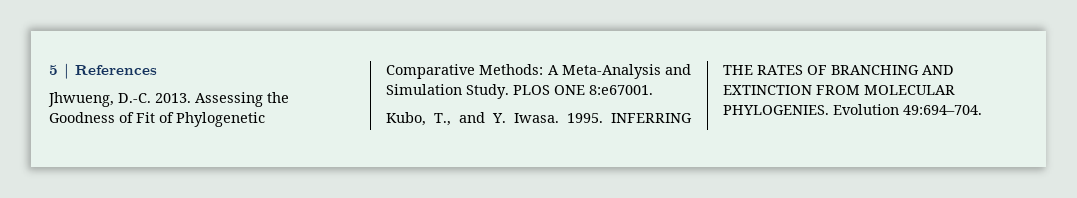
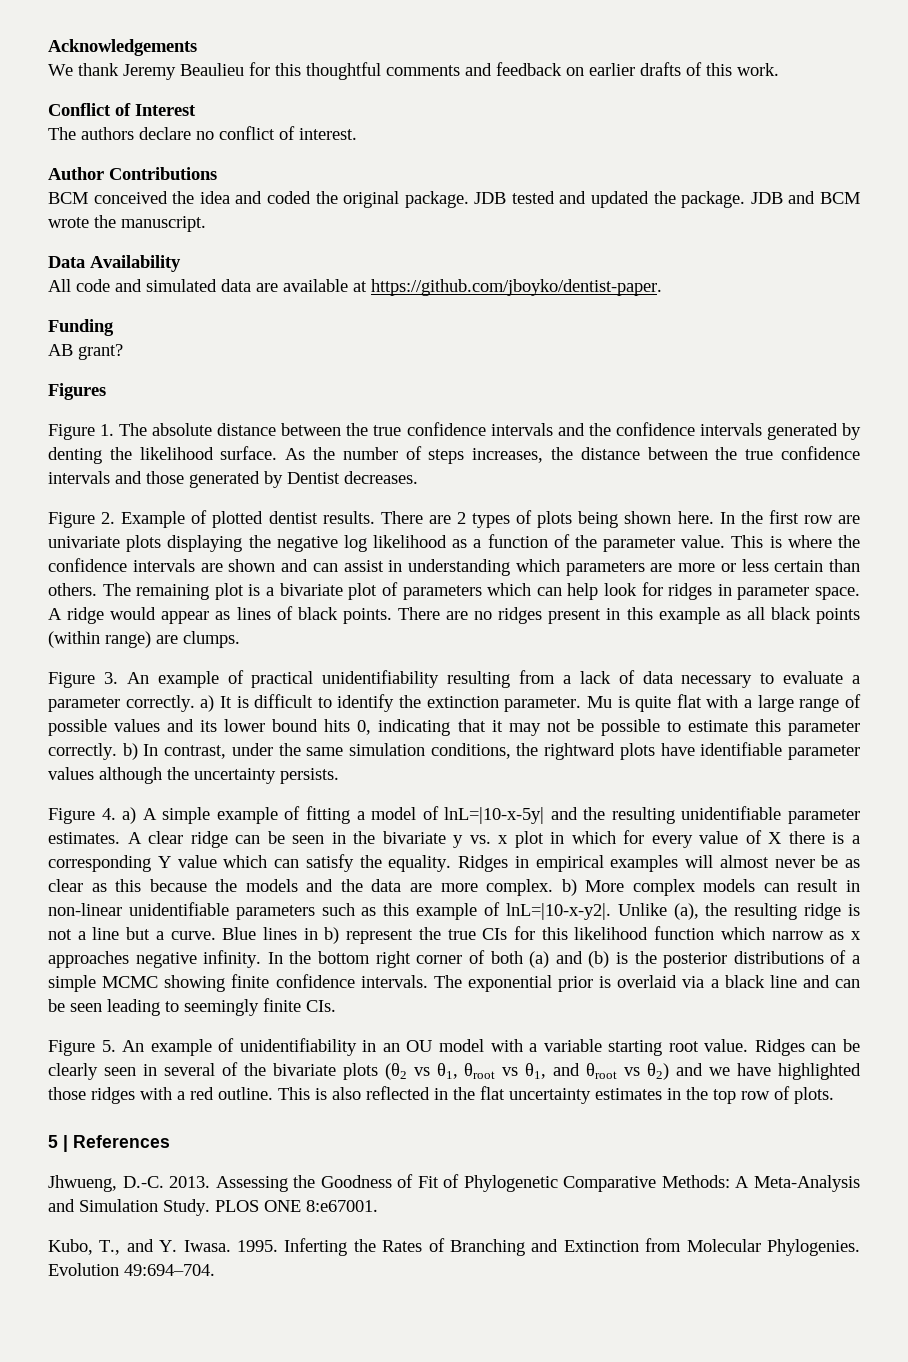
+ Acknowledgements
+ We thank Jeremy Beaulieu for this thoughtful comments and feedback on earlier drafts of this work.
+ Conflict of Interest
+ The authors declare no conflict of interest.
+ Author Contributions
+ BCM conceived the idea and coded the original package. JDB tested and updated the package. JDB and BCM wrote the manuscript.
+ Data Availability
+ All code and simulated data are available at https://github.com/jboyko/dentist-paper.
+ Funding
+ AB grant?
+ Figures
+ Figure 1. The absolute distance between the true confidence intervals and the confidence intervals generated by denting the likelihood surface. As the number of steps increases, the distance between the true confidence intervals and those generated by Dentist decreases.
+ Figure 2. Example of plotted dentist results. There are 2 types of plots being shown here. In the first row are univariate plots displaying the negative log likelihood as a function of the parameter value. This is where the confidence intervals are shown and can assist in understanding which parameters are more or less certain than others. The remaining plot is a bivariate plot of parameters which can help look for ridges in parameter space. A ridge would appear as lines of black points. There are no ridges present in this example as all black points (within range) are clumps.
+ Figure 3. An example of practical unidentifiability resulting from a lack of data necessary to evaluate a parameter correctly. a) It is difficult to identify the extinction parameter. Mu is quite flat with a large range of possible values and its lower bound hits 0, indicating that it may not be possible to estimate this parameter correctly. b) In contrast, under the same simulation conditions, the rightward plots have identifiable parameter values although the uncertainty persists.
+ Figure 4. a) A simple example of fitting a model of lnL=|10-x-5y| and the resulting unidentifiable parameter estimates. A clear ridge can be seen in the bivariate y vs. x plot in which for every value of X there is a corresponding Y value which can satisfy the equality. Ridges in empirical examples will almost never be as clear as this because the models and the data are more complex. b) More complex models can result in non-linear unidentifiable parameters such as this example of lnL=|10-x-y2|. Unlike (a), the resulting ridge is not a line but a curve. Blue lines in b) represent the true CIs for this likelihood function which narrow as x approaches negative infinity. In the bottom right corner of both (a) and (b) is the posterior distributions of a simple MCMC showing finite confidence intervals. The exponential prior is overlaid via a black line and can be seen leading to seemingly finite CIs.
+ Figure 5. An example of unidentifiability in an OU model with a variable starting root value. Ridges can be clearly seen in several of the bivariate plots (θ2 vs θ1, θroot vs θ1, and θroot vs θ2) and we have highlighted those ridges with a red outline. This is also reflected in the flat uncertainty estimates in the top row of plots.
- INFERRING THE RATES OF BRANCHING AND EXTINCTION FROM MOLECULAR PHYLOGENIES.
+ Inferting the Rates of Branching and Extinction from Molecular Phylogenies.

